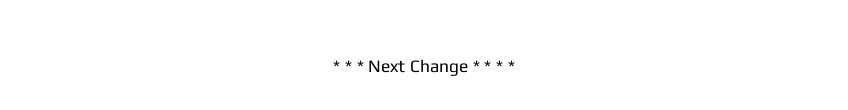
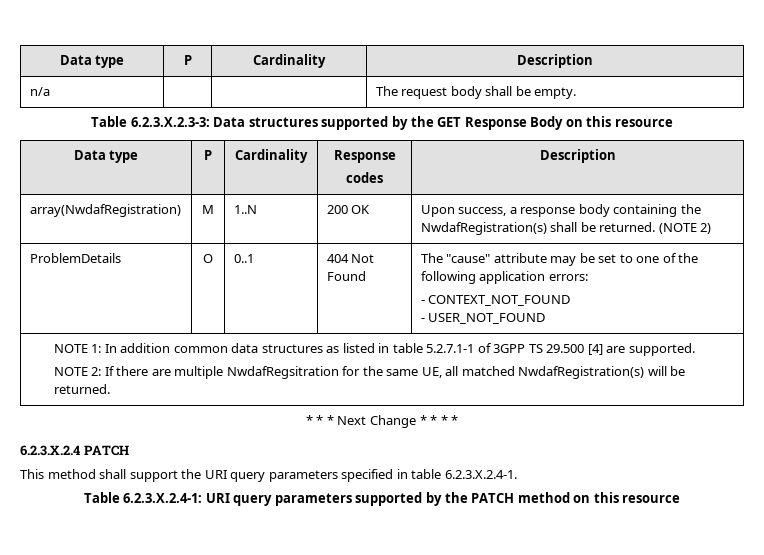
+ Data type | P | Cardinality | Description
+ n/a | | | The request body shall be empty.
+ Table 6.2.3.X.2.3-3: Data structures supported by the GET Response Body on this resource
+ Data type | P | Cardinality | Response
+ codes | Description
+ array(NwdafRegistration) | M | 1..N | 200 OK | Upon success, a response body containing the NwdafRegistration(s) shall be returned. (NOTE 2)
+ ProblemDetails | O | 0..1 | 404 Not Found | The "cause" attribute may be set to one of the following application errors:
+ - CONTEXT_NOT_FOUND
+ - USER_NOT_FOUND
+ NOTE 1: In addition common data structures as listed in table 5.2.7.1-1 of 3GPP TS 29.500 [4] are supported.
+ NOTE 2: If there are multiple NwdafRegsitration for the same UE, all matched NwdafRegistration(s) will be returned.
+ 6.2.3.X.2.4 PATCH
+ This method shall support the URI query parameters specified in table 6.2.3.X.2.4-1.
+ Table 6.2.3.X.2.4-1: URI query parameters supported by the PATCH method on this resource

